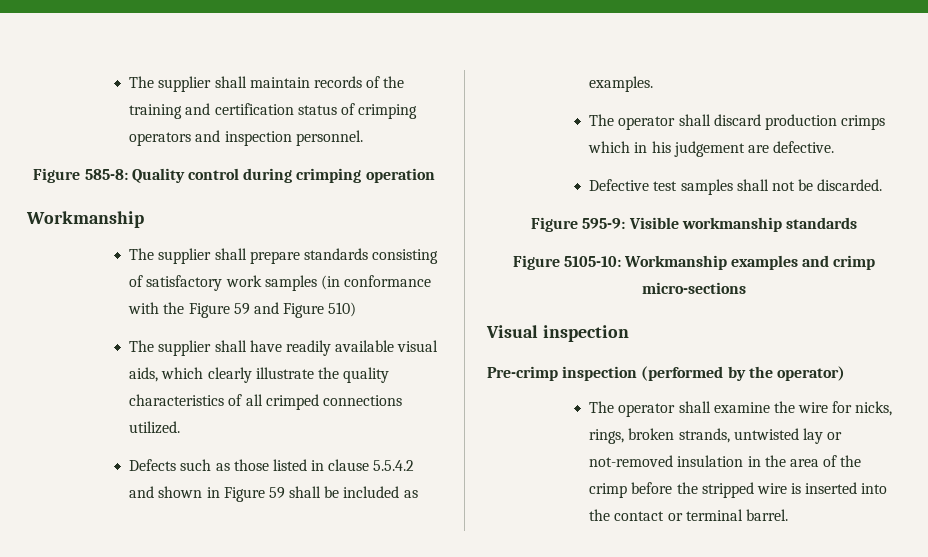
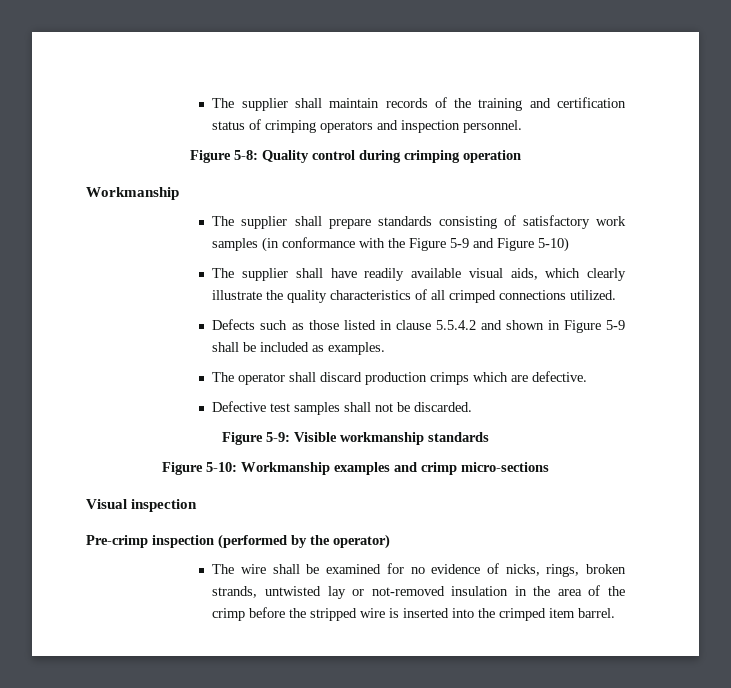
- Figure 585-8: Quality control during crimping operation
+ Figure 5-8: Quality control during crimping operation
- The supplier shall prepare standards consisting of satisfactory work samples (in conformance with the Figure 59 and Figure 510)
+ The supplier shall prepare standards consisting of satisfactory work samples (in conformance with the Figure 5-9 and Figure 5-10)
- Defects such as those listed in clause 5.5.4.2 and shown in Figure 59 shall be included as examples.
+ Defects such as those listed in clause 5.5.4.2 and shown in Figure 5-9 shall be included as examples.
- The operator shall discard production crimps which in his judgement are defective.
+ The operator shall discard production crimps which are defective.
- Figure 595-9: Visible workmanship standards
+ Figure 5-9: Visible workmanship standards
- Figure 5105-10: Workmanship examples and crimp micro-sections
+ Figure 5-10: Workmanship examples and crimp micro-sections
- The operator shall examine the wire for nicks, rings, broken strands, untwisted lay or not-removed insulation in the area of the crimp before the stripped wire is inserted into the contact or terminal barrel.
+ The wire shall be examined for no evidence of nicks, rings, broken strands, untwisted lay or not-removed insulation in the area of the crimp before the stripped wire is inserted into the crimped item barrel.

